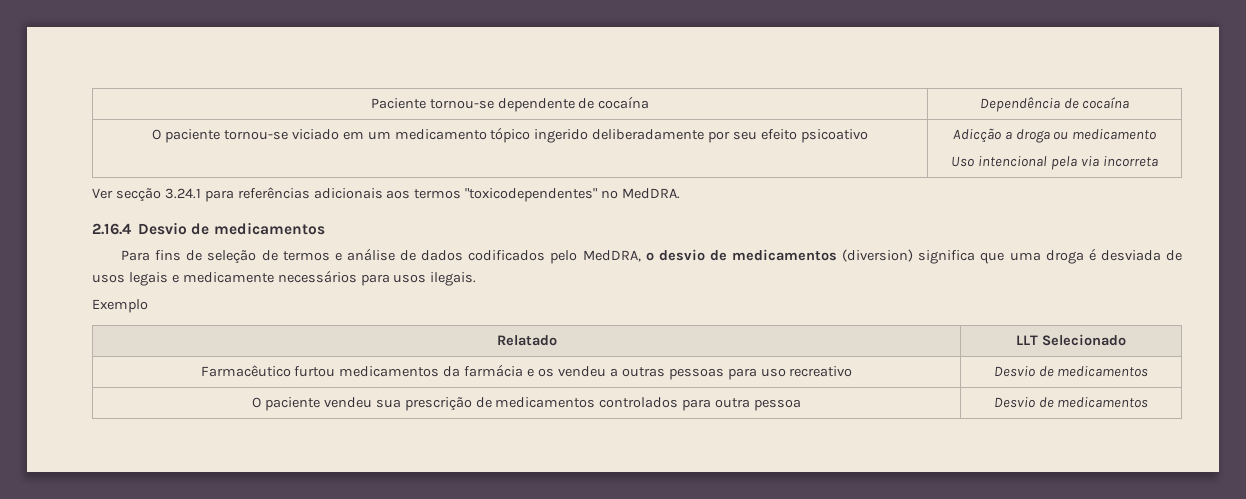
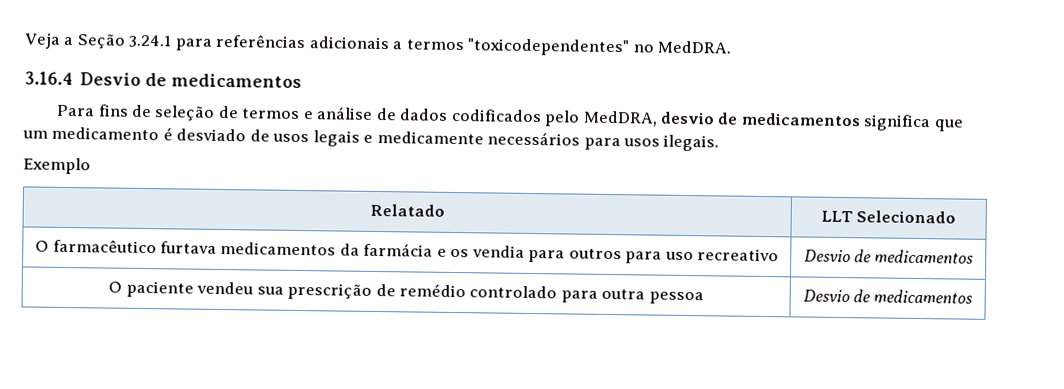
- Paciente tornou-se dependente de cocaína | Dependência de cocaína
- O paciente tornou-se viciado em um medicamento tópico ingerido deliberadamente por seu efeito psicoativo | Adicção a droga ou medicamento
- Uso intencional pela via incorreta
- Ver secção 3.24.1 para referências adicionais aos termos "toxicodependentes" no MedDRA.
+ Veja a Seção 3.24.1 para referências adicionais a termos "toxicodependentes" no MedDRA.
- 2.16.4 Desvio de medicamentos
+ 3.16.4 Desvio de medicamentos
- Para fins de seleção de termos e análise de dados codificados pelo MedDRA, o desvio de medicamentos (diversion) significa que uma droga é desviada de usos legais e medicamente necessários para usos ilegais.
+ Para fins de seleção de termos e análise de dados codificados pelo MedDRA, desvio de medicamentos significa que um medicamento é desviado de usos legais e medicamente necessários para usos ilegais.
- Farmacêutico furtou medicamentos da farmácia e os vendeu a outras pessoas para uso recreativo | Desvio de medicamentos
+ O farmacêutico furtava medicamentos da farmácia e os vendia para outros para uso recreativo | Desvio de medicamentos
- O paciente vendeu sua prescrição de medicamentos controlados para outra pessoa | Desvio de medicamentos
+ O paciente vendeu sua prescrição de remédio controlado para outra pessoa | Desvio de medicamentos

